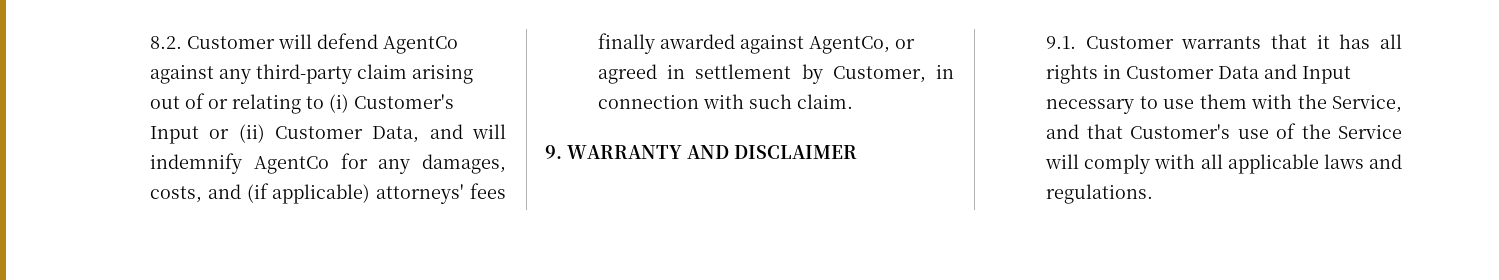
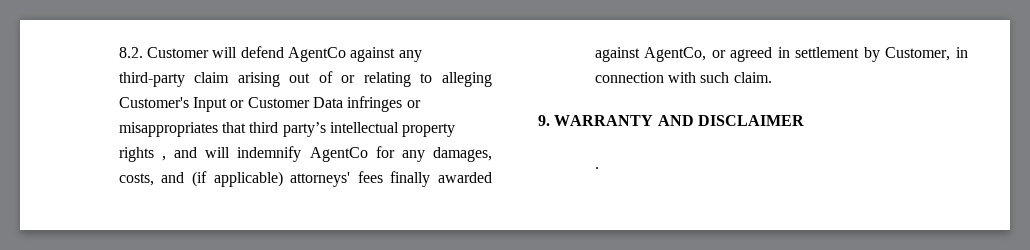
- 8.2. Customer will defend AgentCo against any third-party claim arising out of or relating to (i) Customer's Input or (ii) Customer Data, and will indemnify AgentCo for any damages, costs, and (if applicable) attorneys' fees finally awarded against AgentCo, or agreed in settlement by Customer, in connection with such claim.
+ 8.2. Customer will defend AgentCo against any third-party claim arising out of or relating to alleging Customer's Input or Customer Data infringes or misappropriates that third party’s intellectual property rights , and will indemnify AgentCo for any damages, costs, and (if applicable) attorneys' fees finally awarded against AgentCo, or agreed in settlement by Customer, in connection with such claim.
- 9.1. Customer warrants that it has all rights in Customer Data and Input necessary to use them with the Service, and that Customer's use of the Service will comply with all applicable laws and regulations.
+ .

